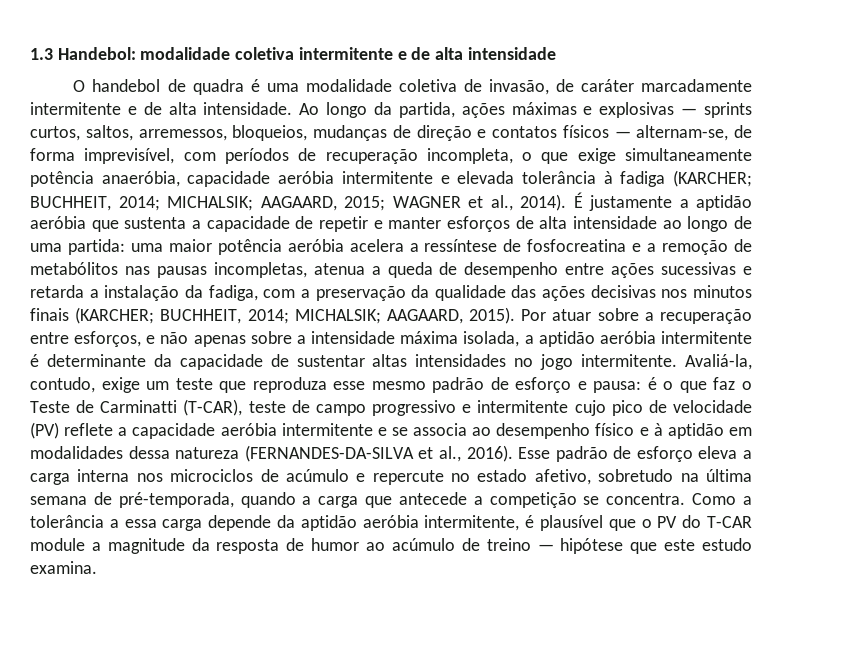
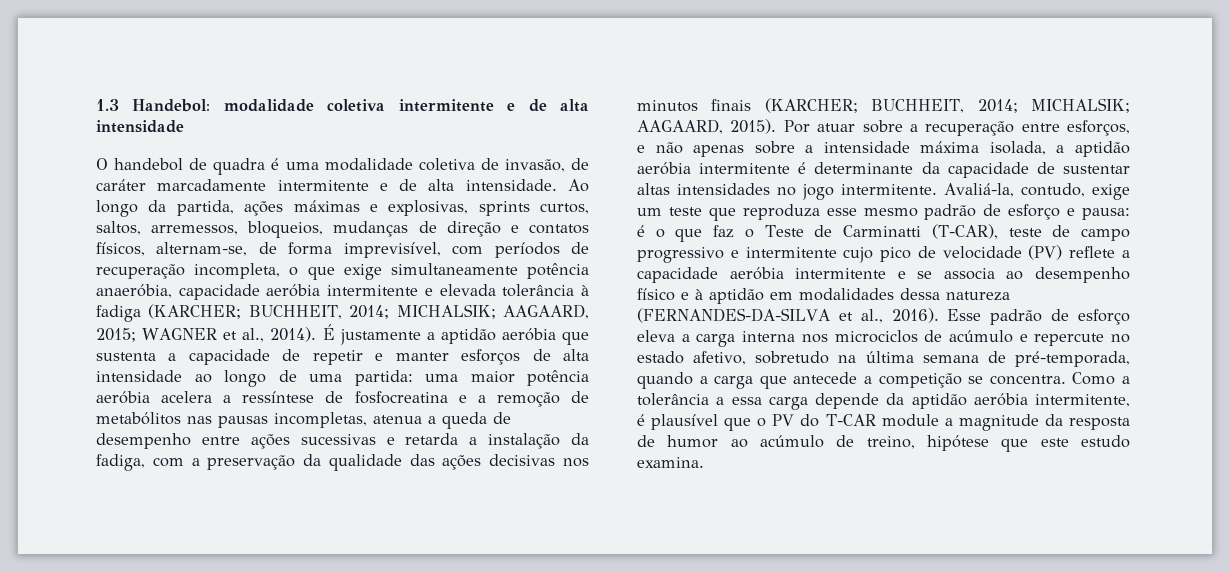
- Ao longo da partida, ações máximas e explosivas — sprints curtos, saltos, arremessos, bloqueios, mudanças de direção e contatos físicos — alternam-se, de forma imprevisível, com períodos de recuperação incompleta, o que exige simultaneamente potência anaeróbia, capacidade aeróbia intermitente e elevada tolerância à fadiga (KARCHER; BUCHHEIT, 2014; MICHALSIK; AAGAARD, 2015; WAGNER et al., 2014).
+ Ao longo da partida, ações máximas e explosivas, sprints curtos, saltos, arremessos, bloqueios, mudanças de direção e contatos físicos, alternam-se, de forma imprevisível, com períodos de recuperação incompleta, o que exige simultaneamente potência anaeróbia, capacidade aeróbia intermitente e elevada tolerância à fadiga (KARCHER; BUCHHEIT, 2014; MICHALSIK; AAGAARD, 2015; WAGNER et al., 2014).
- Como a tolerância a essa carga depende da aptidão aeróbia intermitente, é plausível que o PV do T-CAR module a magnitude da resposta de humor ao acúmulo de treino — hipótese que este estudo examina.
+ Como a tolerância a essa carga depende da aptidão aeróbia intermitente, é plausível que o PV do T-CAR module a magnitude da resposta de humor ao acúmulo de treino, hipótese que este estudo examina.

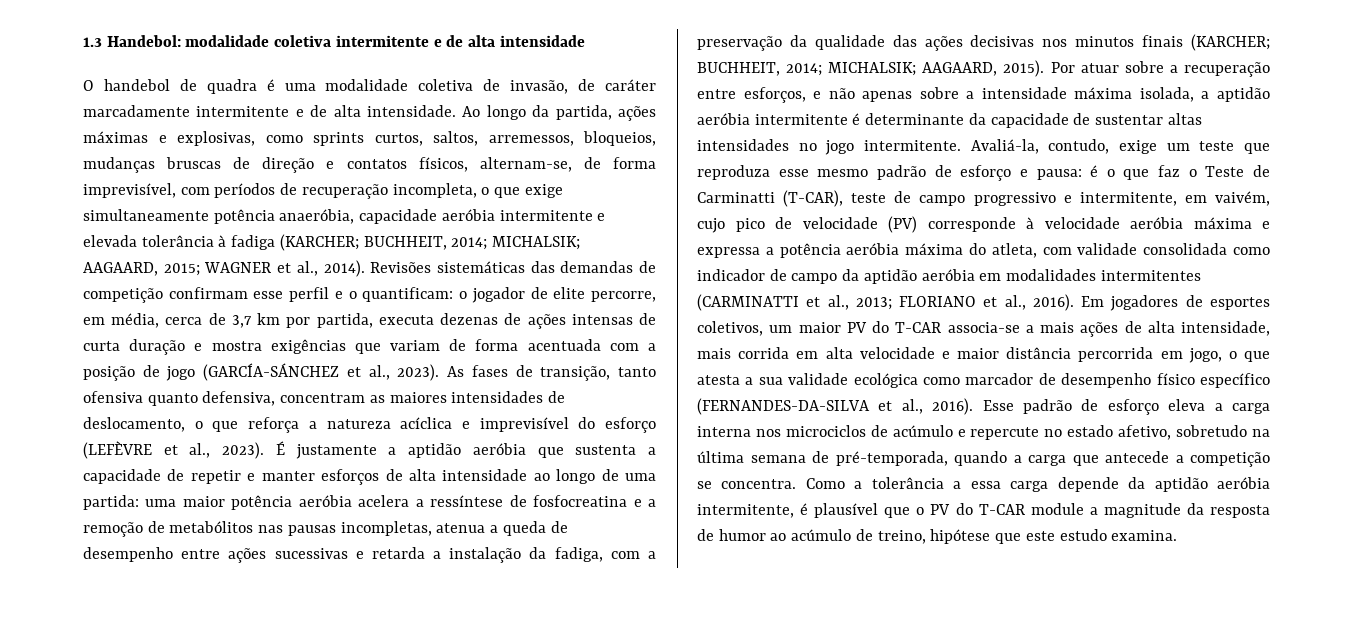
- Ao longo da partida, ações máximas e explosivas, sprints curtos, saltos, arremessos, bloqueios, mudanças de direção e contatos físicos, alternam-se, de forma imprevisível, com períodos de recuperação incompleta, o que exige simultaneamente potência anaeróbia, capacidade aeróbia intermitente e elevada tolerância à fadiga (KARCHER; BUCHHEIT, 2014; MICHALSIK; AAGAARD, 2015; WAGNER et al., 2014).
+ Ao longo da partida, ações máximas e explosivas, como sprints curtos, saltos, arremessos, bloqueios, mudanças bruscas de direção e contatos físicos, alternam-se, de forma imprevisível, com períodos de recuperação incompleta, o que exige simultaneamente potência anaeróbia, capacidade aeróbia intermitente e elevada tolerância à fadiga (KARCHER; BUCHHEIT, 2014; MICHALSIK; AAGAARD, 2015; WAGNER et al., 2014).
+ Revisões sistemáticas das demandas de competição confirmam esse perfil e o quantificam: o jogador de elite percorre, em média, cerca de 3,7 km por partida, executa dezenas de ações intensas de curta duração e mostra exigências que variam de forma acentuada com a posição de jogo (GARCÍA-SÁNCHEZ et al., 2023). As fases de transição, tanto ofensiva quanto defensiva, concentram as maiores intensidades de deslocamento, o que reforça a natureza acíclica e imprevisível do esforço (LEFÈVRE et al., 2023).
- Avaliá-la, contudo, exige um teste que reproduza esse mesmo padrão de esforço e pausa: é o que faz o Teste de Carminatti (T-CAR), teste de campo progressivo e intermitente cujo pico de velocidade (PV) reflete a capacidade aeróbia intermitente e se associa ao desempenho físico e à aptidão em modalidades dessa natureza (FERNANDES-DA-SILVA et al., 2016).
+ Avaliá-la, contudo, exige um teste que reproduza esse mesmo padrão de esforço e pausa: é o que faz o Teste de Carminatti (T-CAR), teste de campo progressivo e intermitente, em vaivém, cujo pico de velocidade (PV) corresponde à velocidade aeróbia máxima e expressa a potência aeróbia máxima do atleta, com validade consolidada como indicador de campo da aptidão aeróbia em modalidades intermitentes (CARMINATTI et al., 2013; FLORIANO et al., 2016). Em jogadores de esportes coletivos, um maior PV do T-CAR associa-se a mais ações de alta intensidade, mais corrida em alta velocidade e maior distância percorrida em jogo, o que atesta a sua validade ecológica como marcador de desempenho físico específico (FERNANDES-DA-SILVA et al., 2016).

